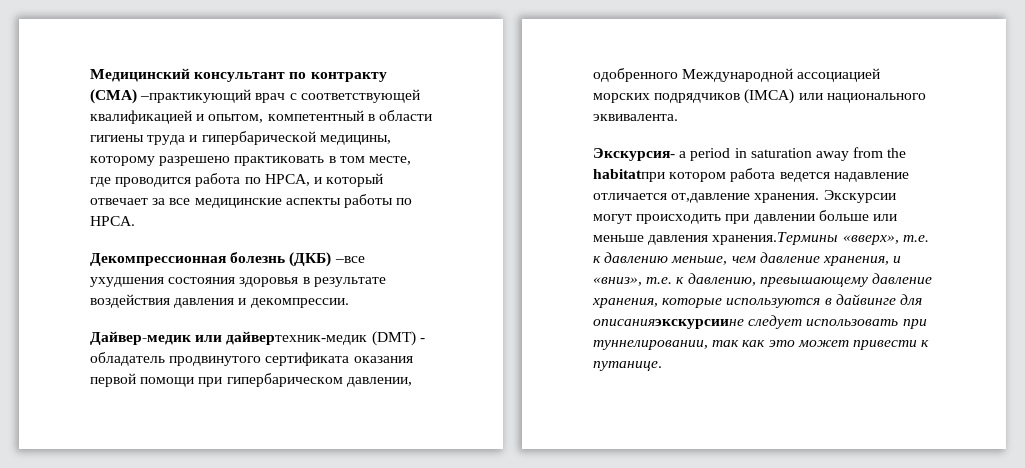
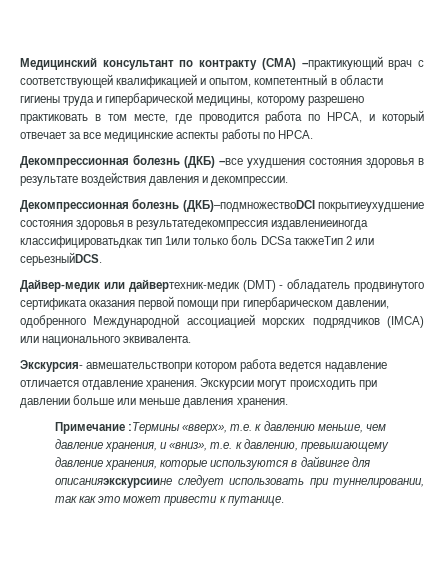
+ Декомпрессионная болезнь (ДКБ)–подмножествоDCI покрытиеухудшение состояния здоровья в результатедекомпрессия издавлениеиногда классифицироватьдкак тип 1или только боль DCSа такжеТип 2 или серьезныйDCS.
- Экскурсия- а period in saturation away from the habitatпри котором работа ведется надавление отличается от,давление хранения.
+ Экскурсия- авмешательствопри котором работа ведется надавление отличается отдавление хранения.
- Экскурсии могут происходить при давлении больше или меньше давления хранения.Термины «вверх», т.е. к давлению меньше, чем давление хранения, и «вниз», т.е. к давлению, превышающему давление хранения, которые используются в дайвинге для описанияэкскурсиине следует использовать при туннелировании, так как это может привести к путанице.
+ Экскурсии могут происходить при давлении больше или меньше давления хранения.
+ Примечание :Термины «вверх», т.е. к давлению меньше, чем давление хранения, и «вниз», т.е. к давлению, превышающему давление хранения, которые используются в дайвинге для описанияэкскурсиине следует использовать при туннелировании, так как это может привести к путанице.

